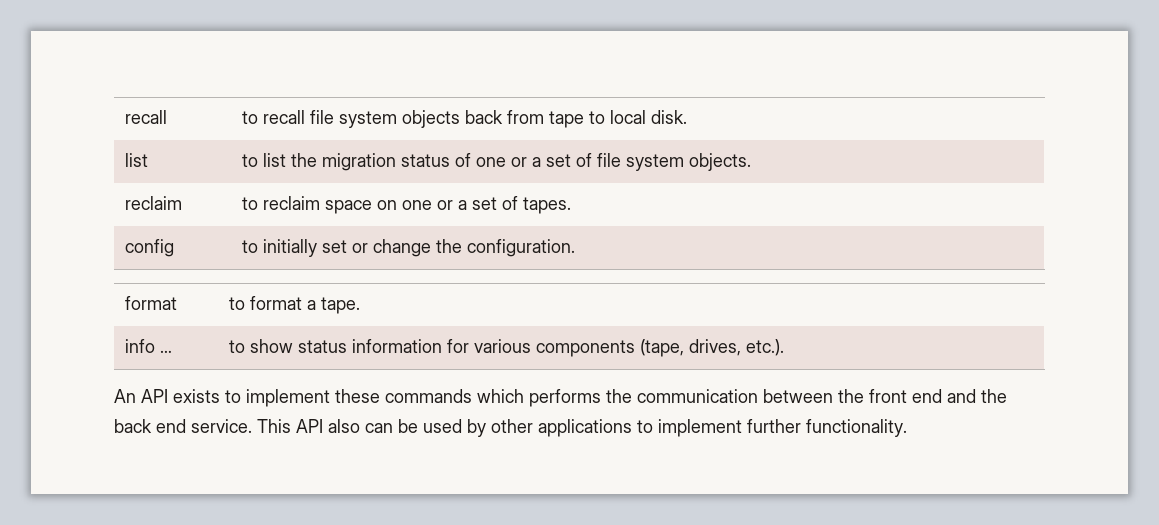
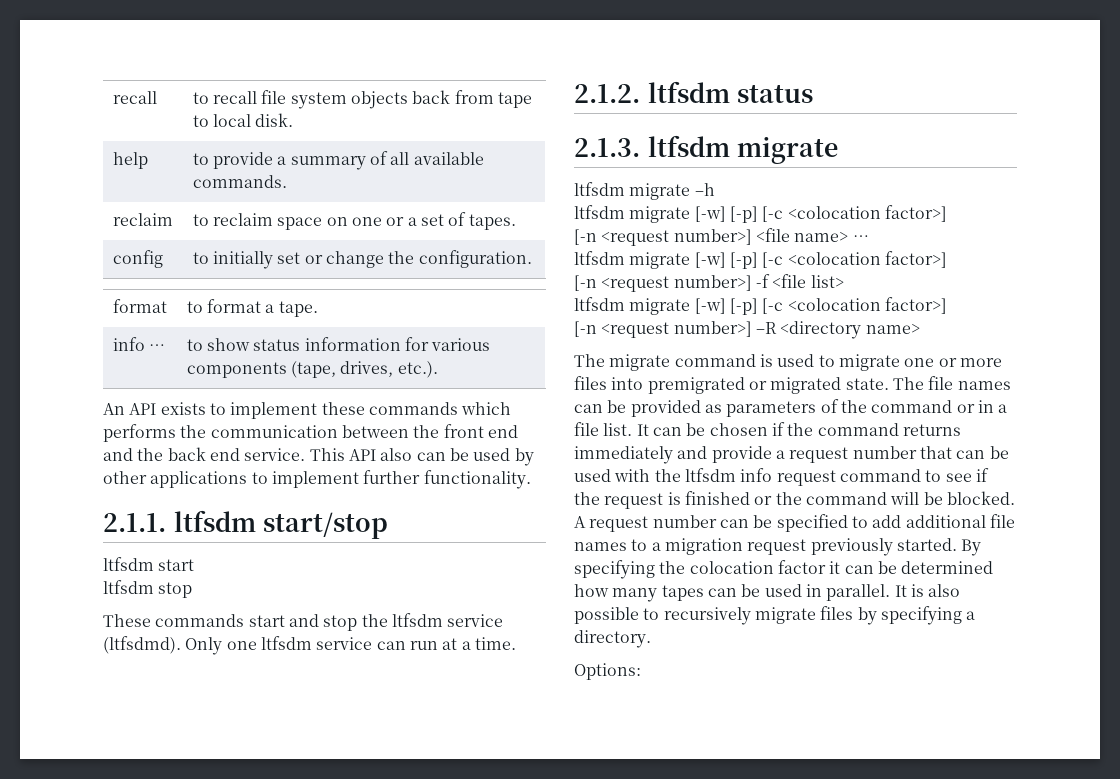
- list | to list the migration status of one or a set of file system objects.
+ help | to provide a summary of all available commands.
+ 2.1.1. ltfsdm start/stop
+ ltfsdm start
+ ltfsdm stop
+ These commands start and stop the ltfsdm service (ltfsdmd). Only one ltfsdm service can run at a time.
+ 2.1.2. ltfsdm status
+ 2.1.3. ltfsdm migrate
+ ltfsdm migrate –h
+ ltfsdm migrate [-w] [-p] [-c <colocation factor>]
+ [-n <request number>] <file name> …
+ ltfsdm migrate [-w] [-p] [-c <colocation factor>]
+ [-n <request number>] -f <file list>
+ ltfsdm migrate [-w] [-p] [-c <colocation factor>]
+ [-n <request number>] –R <directory name>
+ The migrate command is used to migrate one or more files into premigrated or migrated state. The file names can be provided as parameters of the command or in a file list. It can be chosen if the command returns immediately and provide a request number that can be used with the ltfsdm info request command to see if the request is finished or the command will be blocked. A request number can be specified to add additional file names to a migration request previously started. By specifying the colocation factor it can be determined how many tapes can be used in parallel. It is also possible to recursively migrate files by specifying a directory.
+ Options:

